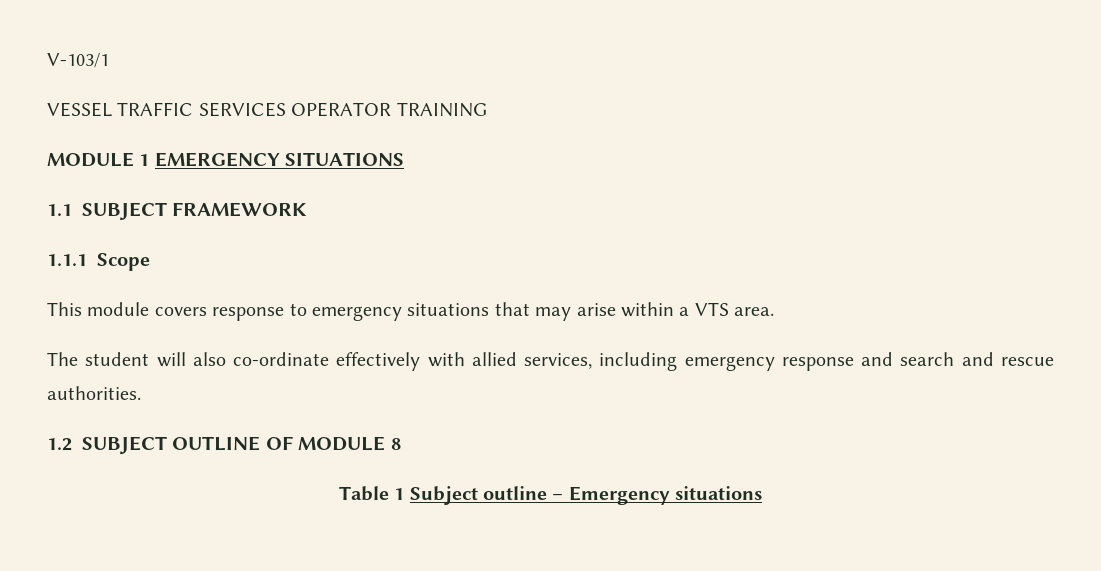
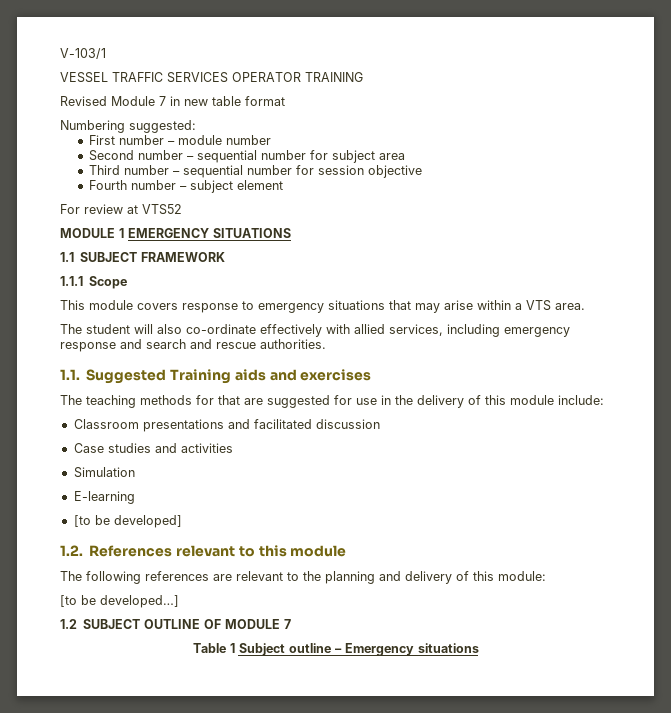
+ Revised Module 7 in new table format
+ Numbering suggested:
+ First number – module number
+ Second number – sequential number for subject area
+ Third number – sequential number for session objective
+ Fourth number – subject element
+ For review at VTS52
+ 1.1. Suggested Training aids and exercises
+ The teaching methods for that are suggested for use in the delivery of this module include:
+ Classroom presentations and facilitated discussion
+ Case studies and activities
+ Simulation
+ E-learning
+ [to be developed]
+ 1.2. References relevant to this module
+ The following references are relevant to the planning and delivery of this module:
+ [to be developed…]
- 1.2 SUBJECT OUTLINE OF MODULE 8
+ 1.2 SUBJECT OUTLINE OF MODULE 7

